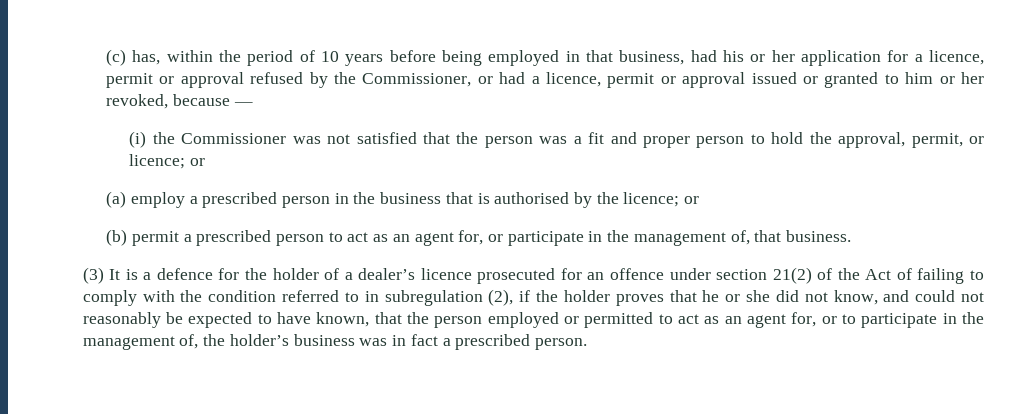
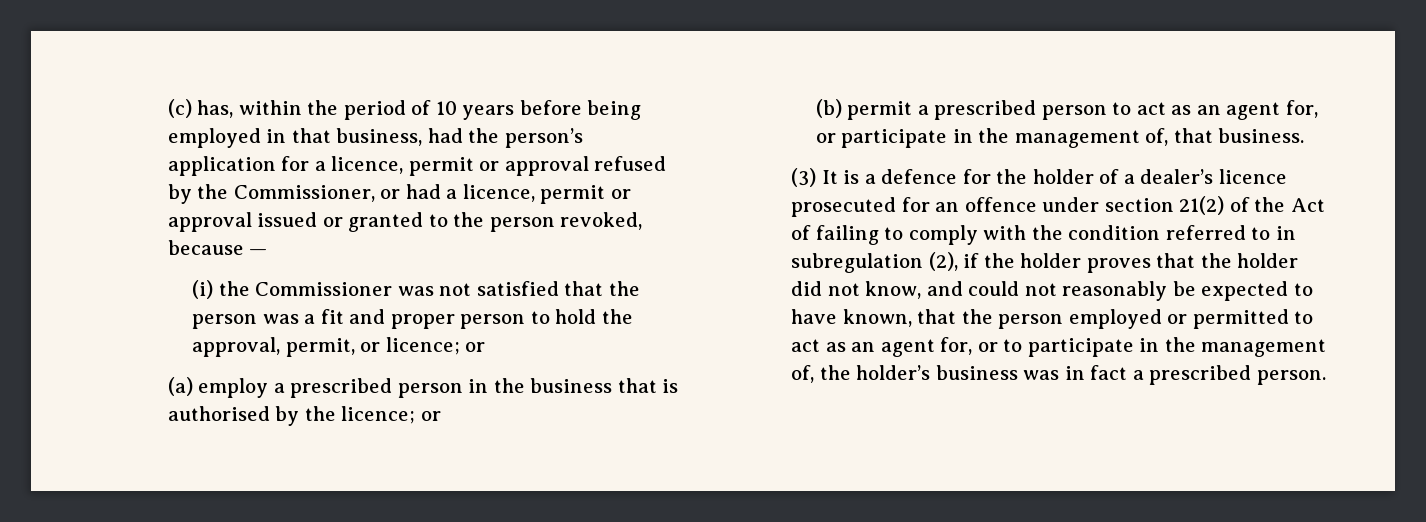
- (c) has, within the period of 10 years before being employed in that business, had his or her application for a licence, permit or approval refused by the Commissioner, or had a licence, permit or approval issued or granted to him or her revoked, because —
+ (c) has, within the period of 10 years before being employed in that business, had the person’s application for a licence, permit or approval refused by the Commissioner, or had a licence, permit or approval issued or granted to the person revoked, because —
- (3) It is a defence for the holder of a dealer’s licence prosecuted for an offence under section 21(2) of the Act of failing to comply with the condition referred to in subregulation (2), if the holder proves that he or she did not know, and could not reasonably be expected to have known, that the person employed or permitted to act as an agent for, or to participate in the management of, the holder’s business was in fact a prescribed person.
+ (3) It is a defence for the holder of a dealer’s licence prosecuted for an offence under section 21(2) of the Act of failing to comply with the condition referred to in subregulation (2), if the holder proves that the holder did not know, and could not reasonably be expected to have known, that the person employed or permitted to act as an agent for, or to participate in the management of, the holder’s business was in fact a prescribed person.

